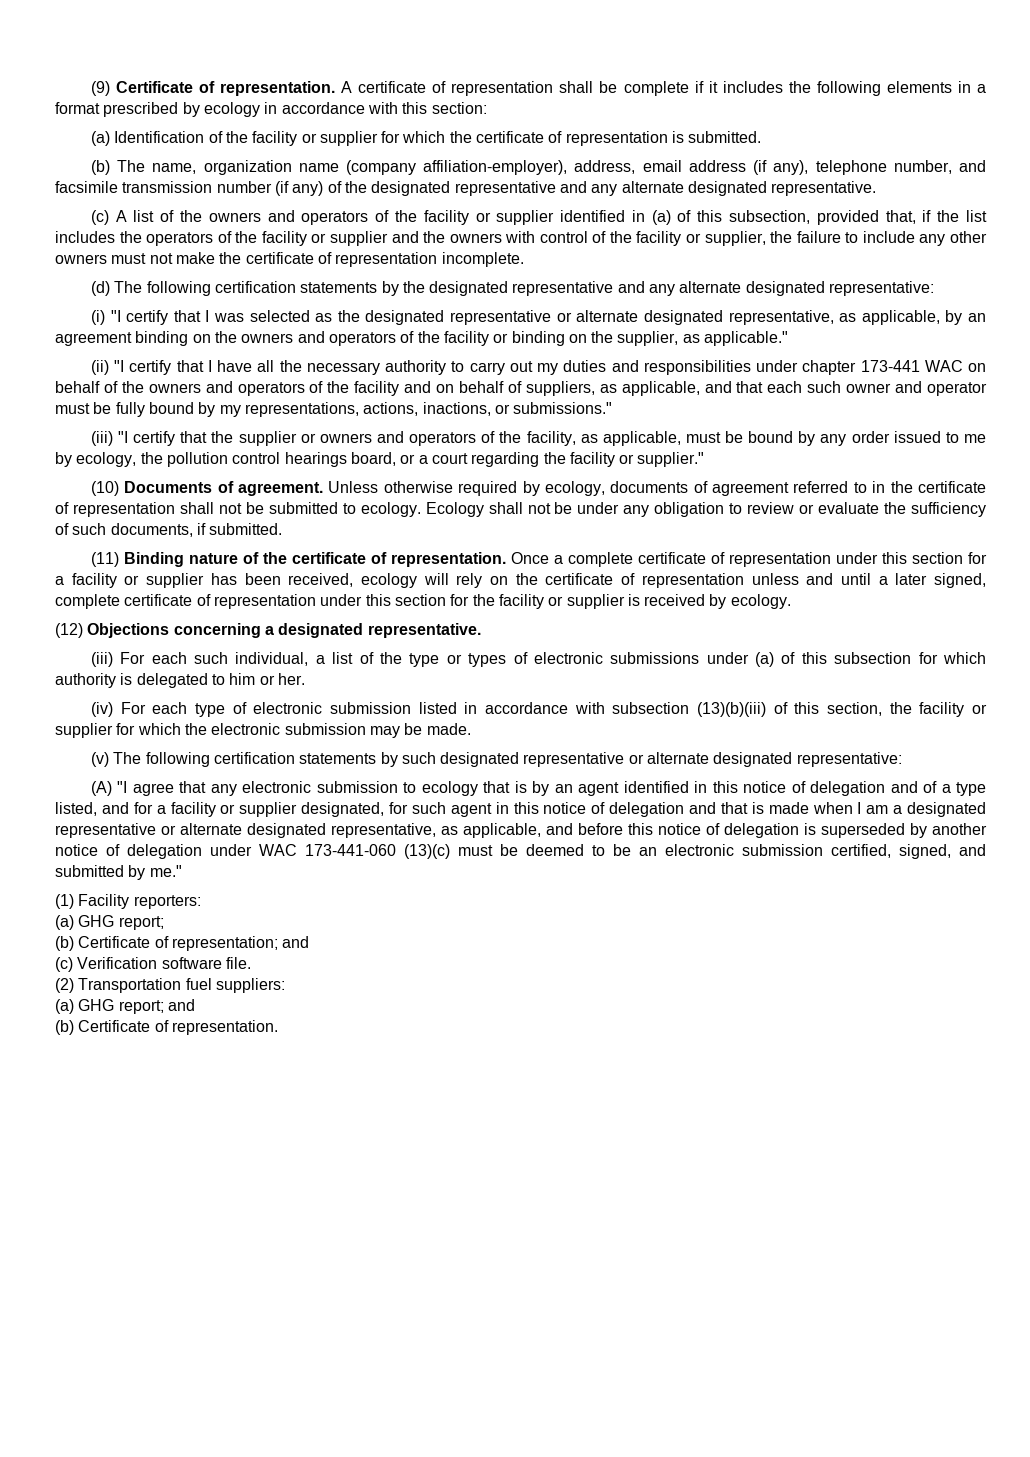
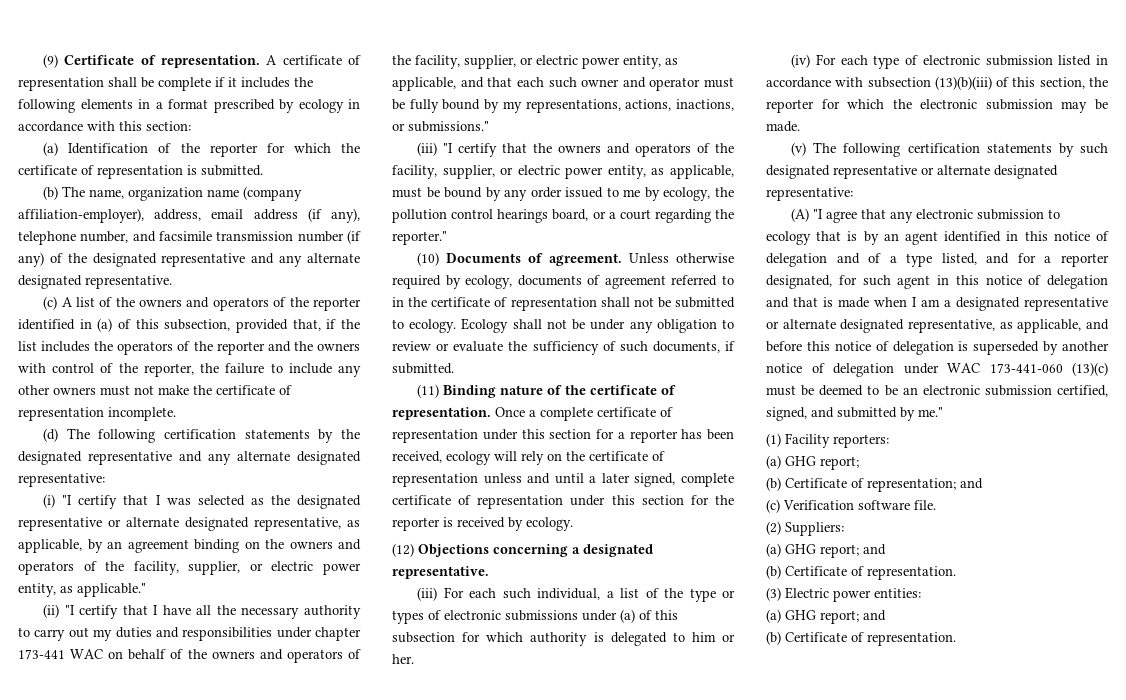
- (a) Identification of the facility or supplier for which the certificate of representation is submitted.
+ (a) Identification of the reporter for which the certificate of representation is submitted.
- (c) A list of the owners and operators of the facility or supplier identified in (a) of this subsection, provided that, if the list includes the operators of the facility or supplier and the owners with control of the facility or supplier, the failure to include any other owners must not make the certificate of representation incomplete.
+ (c) A list of the owners and operators of the reporter identified in (a) of this subsection, provided that, if the list includes the operators of the reporter and the owners with control of the reporter, the failure to include any other owners must not make the certificate of representation incomplete.
- (i) "I certify that I was selected as the designated representative or alternate designated representative, as applicable, by an agreement binding on the owners and operators of the facility or binding on the supplier, as applicable."
+ (i) "I certify that I was selected as the designated representative or alternate designated representative, as applicable, by an agreement binding on the owners and operators of the facility, supplier, or electric power entity, as applicable."
- (ii) "I certify that I have all the necessary authority to carry out my duties and responsibilities under chapter 173-441 WAC on behalf of the owners and operators of the facility and on behalf of suppliers, as applicable, and that each such owner and operator must be fully bound by my representations, actions, inactions, or submissions."
+ (ii) "I certify that I have all the necessary authority to carry out my duties and responsibilities under chapter 173-441 WAC on behalf of the owners and operators of the facility, supplier, or electric power entity, as applicable, and that each such owner and operator must be fully bound by my representations, actions, inactions, or submissions."
- (iii) "I certify that the supplier or owners and operators of the facility, as applicable, must be bound by any order issued to me by ecology, the pollution control hearings board, or a court regarding the facility or supplier."
+ (iii) "I certify that the owners and operators of the facility, supplier, or electric power entity, as applicable, must be bound by any order issued to me by ecology, the pollution control hearings board, or a court regarding the reporter."
- Once a complete certificate of representation under this section for a facility or supplier has been received, ecology will rely on the certificate of representation unless and until a later signed, complete certificate of representation under this section for the facility or supplier is received by ecology.
+ Once a complete certificate of representation under this section for a reporter has been received, ecology will rely on the certificate of representation unless and until a later signed, complete certificate of representation under this section for the reporter is received by ecology.
- (iv) For each type of electronic submission listed in accordance with subsection (13)(b)(iii) of this section, the facility or supplier for which the electronic submission may be made.
+ (iv) For each type of electronic submission listed in accordance with subsection (13)(b)(iii) of this section, the reporter for which the electronic submission may be made.
- (A) "I agree that any electronic submission to ecology that is by an agent identified in this notice of delegation and of a type listed, and for a facility or supplier designated, for such agent in this notice of delegation and that is made when I am a designated representative or alternate designated representative, as applicable, and before this notice of delegation is superseded by another notice of delegation under WAC 173-441-060 (13)(c) must be deemed to be an electronic submission certified, signed, and submitted by me."
+ (A) "I agree that any electronic submission to ecology that is by an agent identified in this notice of delegation and of a type listed, and for a reporter designated, for such agent in this notice of delegation and that is made when I am a designated representative or alternate designated representative, as applicable, and before this notice of delegation is superseded by another notice of delegation under WAC 173-441-060 (13)(c) must be deemed to be an electronic submission certified, signed, and submitted by me."
- (2) Transportation fuel suppliers:
+ (2) Suppliers:
+ (a) GHG report; and
+ (b) Certificate of representation.
+ (3) Electric power entities:

